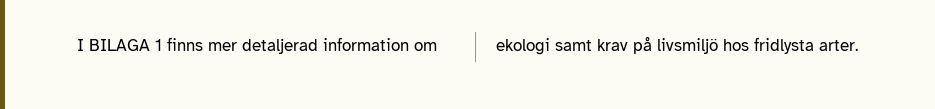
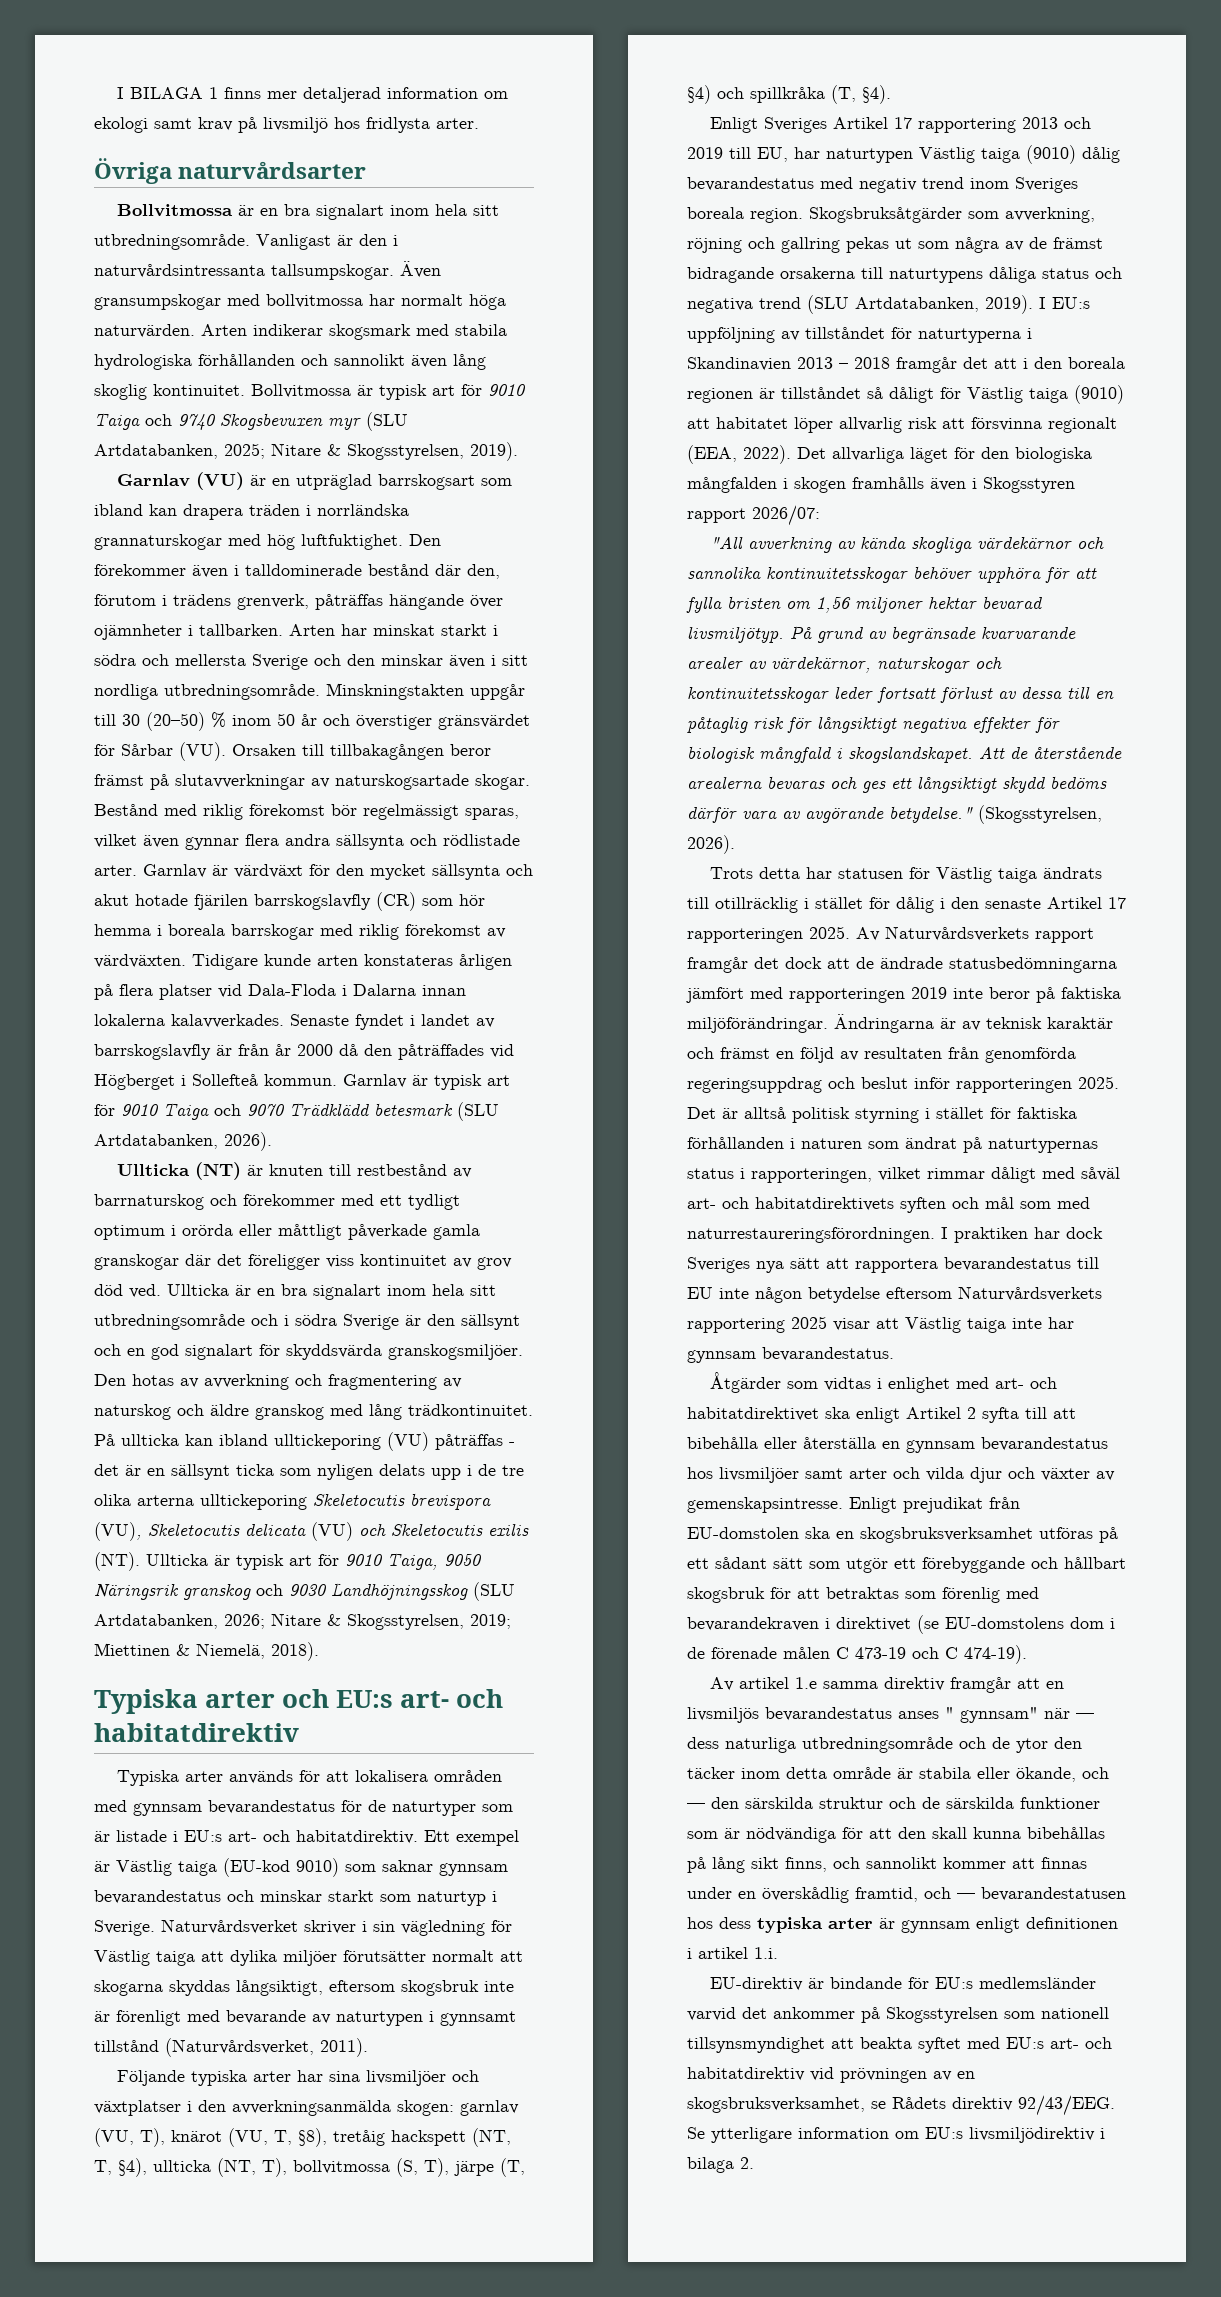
+ Övriga naturvårdsarter
+ Bollvitmossa är en bra signalart inom hela sitt utbredningsområde. Vanligast är den i naturvårdsintressanta tallsumpskogar. Även gransumpskogar med bollvitmossa har normalt höga naturvärden. Arten indikerar skogsmark med stabila hydrologiska förhållanden och sannolikt även lång skoglig kontinuitet. Bollvitmossa är typisk art för 9010 Taiga och 9740 Skogsbevuxen myr (SLU Artdatabanken, 2025; Nitare & Skogsstyrelsen, 2019).
+ Garnlav (VU) är en utpräglad barrskogsart som ibland kan drapera träden i norrländska grannaturskogar med hög luftfuktighet. Den förekommer även i talldominerade bestånd där den, förutom i trädens grenverk, påträffas hängande över ojämnheter i tallbarken. Arten har minskat starkt i södra och mellersta Sverige och den minskar även i sitt nordliga utbredningsområde. Minskningstakten uppgår till 30 (20–50) % inom 50 år och överstiger gränsvärdet för Sårbar (VU). Orsaken till tillbakagången beror främst på slutavverkningar av naturskogsartade skogar. Bestånd med riklig förekomst bör regelmässigt sparas, vilket även gynnar flera andra sällsynta och rödlistade arter. Garnlav är värdväxt för den mycket sällsynta och akut hotade fjärilen barrskogslavfly (CR) som hör hemma i boreala barrskogar med riklig förekomst av värdväxten. Tidigare kunde arten konstateras årligen på flera platser vid Dala-Floda i Dalarna innan lokalerna kalavverkades. Senaste fyndet i landet av barrskogslavfly är från år 2000 då den påträffades vid Högberget i Sollefteå kommun. Garnlav är typisk art för 9010 Taiga och 9070 Trädklädd betesmark (SLU Artdatabanken, 2026).
+ Ullticka (NT) är knuten till restbestånd av barrnaturskog och förekommer med ett tydligt optimum i orörda eller måttligt påverkade gamla granskogar där det föreligger viss kontinuitet av grov död ved. Ullticka är en bra signalart inom hela sitt utbredningsområde och i södra Sverige är den sällsynt och en god signalart för skyddsvärda granskogsmiljöer. Den hotas av avverkning och fragmentering av naturskog och äldre granskog med lång trädkontinuitet. På ullticka kan ibland ulltickeporing (VU) påträffas - det är en sällsynt ticka som nyligen delats upp i de tre olika arterna ulltickeporing Skeletocutis brevispora (VU), Skeletocutis delicata (VU) och Skeletocutis exilis (NT). Ullticka är typisk art för 9010 Taiga, 9050 Näringsrik granskog och 9030 Landhöjningsskog (SLU Artdatabanken, 2026; Nitare & Skogsstyrelsen, 2019; Miettinen & Niemelä, 2018).
+ Typiska arter och EU:s art- och habitatdirektiv
+ Typiska arter används för att lokalisera områden med gynnsam bevarandestatus för de naturtyper som är listade i EU:s art- och habitatdirektiv. Ett exempel är Västlig taiga (EU-kod 9010) som saknar gynnsam bevarandestatus och minskar starkt som naturtyp i Sverige. Naturvårdsverket skriver i sin vägledning för Västlig taiga att dylika miljöer förutsätter normalt att skogarna skyddas långsiktigt, eftersom skogsbruk inte är förenligt med bevarande av naturtypen i gynnsamt tillstånd (Naturvårdsverket, 2011).
+ Följande typiska arter har sina livsmiljöer och växtplatser i den avverkningsanmälda skogen: garnlav (VU, T), knärot (VU, T, §8), tretåig hackspett (NT, T, §4), ullticka (NT, T), bollvitmossa (S, T), järpe (T, §4) och spillkråka (T, §4).
+ Enligt Sveriges Artikel 17 rapportering 2013 och 2019 till EU, har naturtypen Västlig taiga (9010) dålig bevarandestatus med negativ trend inom Sveriges boreala region. Skogsbruksåtgärder som avverkning, röjning och gallring pekas ut som några av de främst bidragande orsakerna till naturtypens dåliga status och negativa trend (SLU Artdatabanken, 2019). I EU:s uppföljning av tillståndet för naturtyperna i Skandinavien 2013 – 2018 framgår det att i den boreala regionen är tillståndet så dåligt för Västlig taiga (9010) att habitatet löper allvarlig risk att försvinna regionalt (EEA, 2022). Det allvarliga läget för den biologiska mångfalden i skogen framhålls även i Skogsstyren rapport 2026/07:
+ "All avverkning av kända skogliga värdekärnor och sannolika kontinuitetsskogar behöver upphöra för att fylla bristen om 1,56 miljoner hektar bevarad livsmiljötyp. På grund av begränsade kvarvarande arealer av värdekärnor, naturskogar och kontinuitetsskogar leder fortsatt förlust av dessa till en påtaglig risk för långsiktigt negativa effekter för biologisk mångfald i skogslandskapet. Att de återstående arealerna bevaras och ges ett långsiktigt skydd bedöms därför vara av avgörande betydelse." (Skogsstyrelsen, 2026).
+ Trots detta har statusen för Västlig taiga ändrats till otillräcklig i stället för dålig i den senaste Artikel 17 rapporteringen 2025. Av Naturvårdsverkets rapport framgår det dock att de ändrade statusbedömningarna jämfört med rapporteringen 2019 inte beror på faktiska miljöförändringar. Ändringarna är av teknisk karaktär och främst en följd av resultaten från genomförda regeringsuppdrag och beslut inför rapporteringen 2025. Det är alltså politisk styrning i stället för faktiska förhållanden i naturen som ändrat på naturtypernas status i rapporteringen, vilket rimmar dåligt med såväl art- och habitatdirektivets syften och mål som med naturrestaureringsförordningen. I praktiken har dock Sveriges nya sätt att rapportera bevarandestatus till EU inte någon betydelse eftersom Naturvårdsverkets rapportering 2025 visar att Västlig taiga inte har gynnsam bevarandestatus.
+ Åtgärder som vidtas i enlighet med art- och habitatdirektivet ska enligt Artikel 2 syfta till att bibehålla eller återställa en gynnsam bevarandestatus hos livsmiljöer samt arter och vilda djur och växter av gemenskapsintresse. Enligt prejudikat från EU-domstolen ska en skogsbruksverksamhet utföras på ett sådant sätt som utgör ett förebyggande och hållbart skogsbruk för att betraktas som förenlig med bevarandekraven i direktivet (se EU-domstolens dom i de förenade målen C 473-19 och C 474-19).
+ Av artikel 1.e samma direktiv framgår att en livsmiljös bevarandestatus anses " gynnsam" när — dess naturliga utbredningsområde och de ytor den täcker inom detta område är stabila eller ökande, och — den särskilda struktur och de särskilda funktioner som är nödvändiga för att den skall kunna bibehållas på lång sikt finns, och sannolikt kommer att finnas under en överskådlig framtid, och — bevarandestatusen hos dess typiska arter är gynnsam enligt definitionen i artikel 1.i.
+ EU-direktiv är bindande för EU:s medlemsländer varvid det ankommer på Skogsstyrelsen som nationell tillsynsmyndighet att beakta syftet med EU:s art- och habitatdirektiv vid prövningen av en skogsbruksverksamhet, se Rådets direktiv 92/43/EEG. Se ytterligare information om EU:s livsmiljödirektiv i bilaga 2.

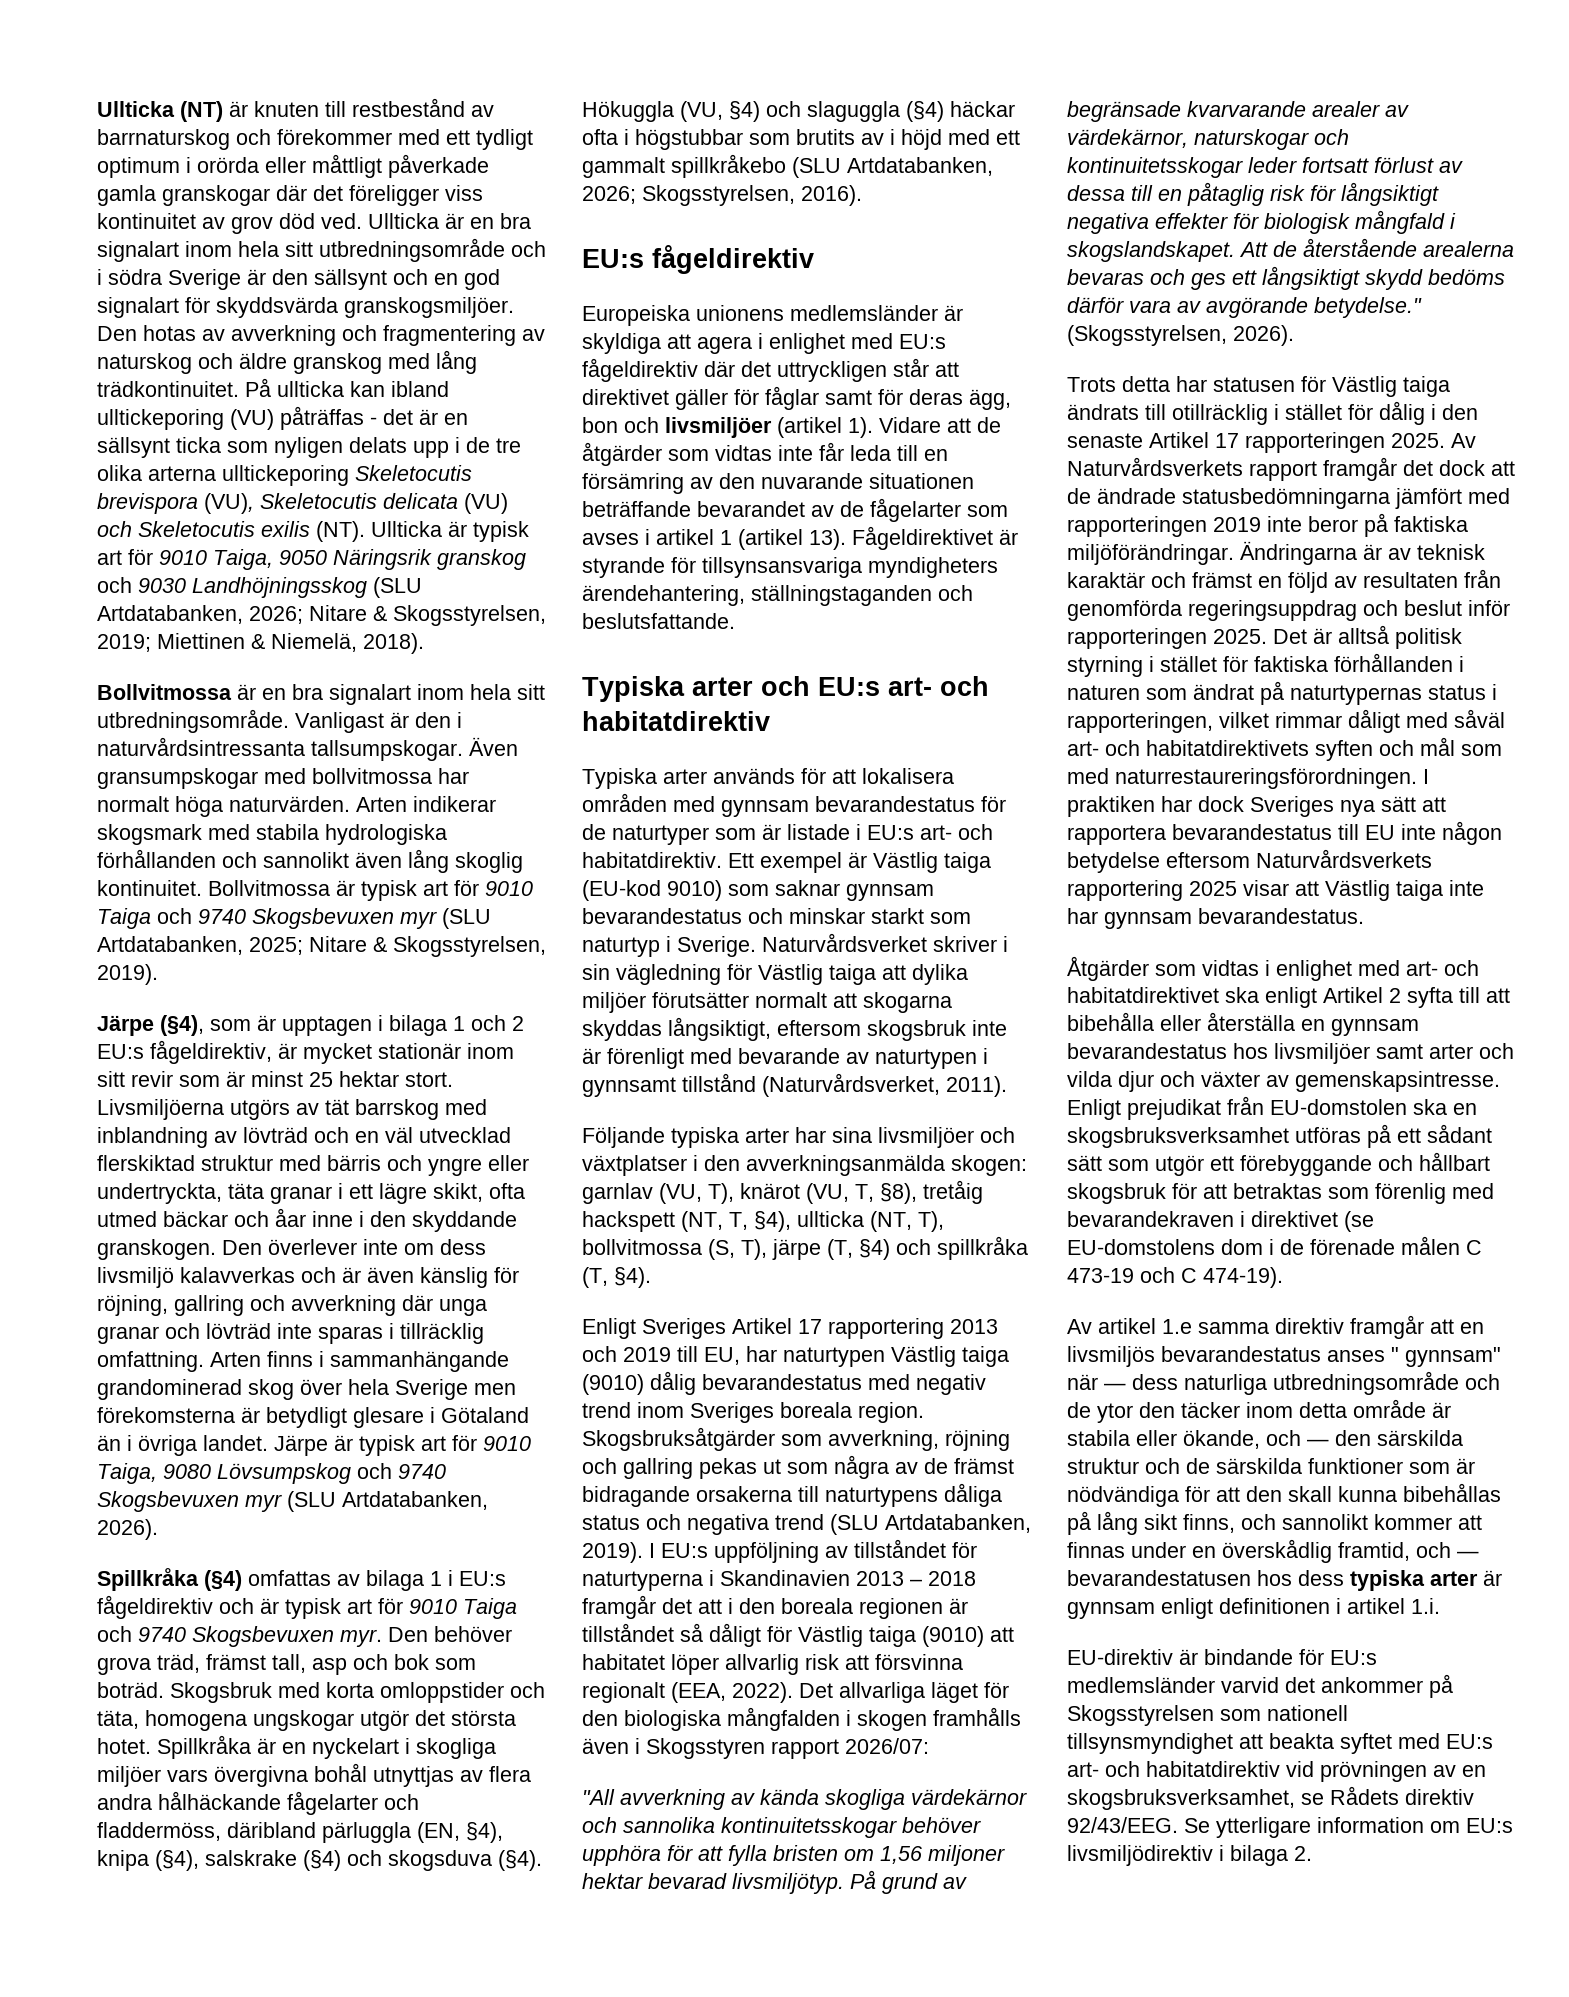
- I BILAGA 1 finns mer detaljerad information om ekologi samt krav på livsmiljö hos fridlysta arter.
- Övriga naturvårdsarter
- Bollvitmossa är en bra signalart inom hela sitt utbredningsområde. Vanligast är den i naturvårdsintressanta tallsumpskogar. Även gransumpskogar med bollvitmossa har normalt höga naturvärden. Arten indikerar skogsmark med stabila hydrologiska förhållanden och sannolikt även lång skoglig kontinuitet. Bollvitmossa är typisk art för 9010 Taiga och 9740 Skogsbevuxen myr (SLU Artdatabanken, 2025; Nitare & Skogsstyrelsen, 2019).
- Garnlav (VU) är en utpräglad barrskogsart som ibland kan drapera träden i norrländska grannaturskogar med hög luftfuktighet. Den förekommer även i talldominerade bestånd där den, förutom i trädens grenverk, påträffas hängande över ojämnheter i tallbarken. Arten har minskat starkt i södra och mellersta Sverige och den minskar även i sitt nordliga utbredningsområde. Minskningstakten uppgår till 30 (20–50) % inom 50 år och överstiger gränsvärdet för Sårbar (VU). Orsaken till tillbakagången beror främst på slutavverkningar av naturskogsartade skogar. Bestånd med riklig förekomst bör regelmässigt sparas, vilket även gynnar flera andra sällsynta och rödlistade arter. Garnlav är värdväxt för den mycket sällsynta och akut hotade fjärilen barrskogslavfly (CR) som hör hemma i boreala barrskogar med riklig förekomst av värdväxten. Tidigare kunde arten konstateras årligen på flera platser vid Dala-Floda i Dalarna innan lokalerna kalavverkades. Senaste fyndet i landet av barrskogslavfly är från år 2000 då den påträffades vid Högberget i Sollefteå kommun. Garnlav är typisk art för 9010 Taiga och 9070 Trädklädd betesmark (SLU Artdatabanken, 2026).
+ Bollvitmossa är en bra signalart inom hela sitt utbredningsområde. Vanligast är den i naturvårdsintressanta tallsumpskogar. Även gransumpskogar med bollvitmossa har normalt höga naturvärden. Arten indikerar skogsmark med stabila hydrologiska förhållanden och sannolikt även lång skoglig kontinuitet. Bollvitmossa är typisk art för 9010 Taiga och 9740 Skogsbevuxen myr (SLU Artdatabanken, 2025; Nitare & Skogsstyrelsen, 2019).
+ Järpe (§4), som är upptagen i bilaga 1 och 2 EU:s fågeldirektiv, är mycket stationär inom sitt revir som är minst 25 hektar stort. Livsmiljöerna utgörs av tät barrskog med inblandning av lövträd och en väl utvecklad flerskiktad struktur med bärris och yngre eller undertryckta, täta granar i ett lägre skikt, ofta utmed bäckar och åar inne i den skyddande granskogen. Den överlever inte om dess livsmiljö kalavverkas och är även känslig för röjning, gallring och avverkning där unga granar och lövträd inte sparas i tillräcklig omfattning. Arten finns i sammanhängande grandominerad skog över hela Sverige men förekomsterna är betydligt glesare i Götaland än i övriga landet. Järpe är typisk art för 9010 Taiga, 9080 Lövsumpskog och 9740 Skogsbevuxen myr (SLU Artdatabanken, 2026).
+ Spillkråka (§4) omfattas av bilaga 1 i EU:s fågeldirektiv och är typisk art för 9010 Taiga och 9740 Skogsbevuxen myr. Den behöver grova träd, främst tall, asp och bok som boträd. Skogsbruk med korta omloppstider och täta, homogena ungskogar utgör det största hotet. Spillkråka är en nyckelart i skogliga miljöer vars övergivna bohål utnyttjas av flera andra hålhäckande fågelarter och fladdermöss, däribland pärluggla (EN, §4), knipa (§4), salskrake (§4) och skogsduva (§4). Hökuggla (VU, §4) och slaguggla (§4) häckar ofta i högstubbar som brutits av i höjd med ett gammalt spillkråkebo (SLU Artdatabanken, 2026; Skogsstyrelsen, 2016).
+ EU:s fågeldirektiv
+ Europeiska unionens medlemsländer är skyldiga att agera i enlighet med EU:s fågeldirektiv där det uttryckligen står att direktivet gäller för fåglar samt för deras ägg, bon och livsmiljöer (artikel 1). Vidare att de åtgärder som vidtas inte får leda till en försämring av den nuvarande situationen beträffande bevarandet av de fågelarter som avses i artikel 1 (artikel 13). Fågeldirektivet är styrande för tillsynsansvariga myndigheters ärendehantering, ställningstaganden och beslutsfattande.

